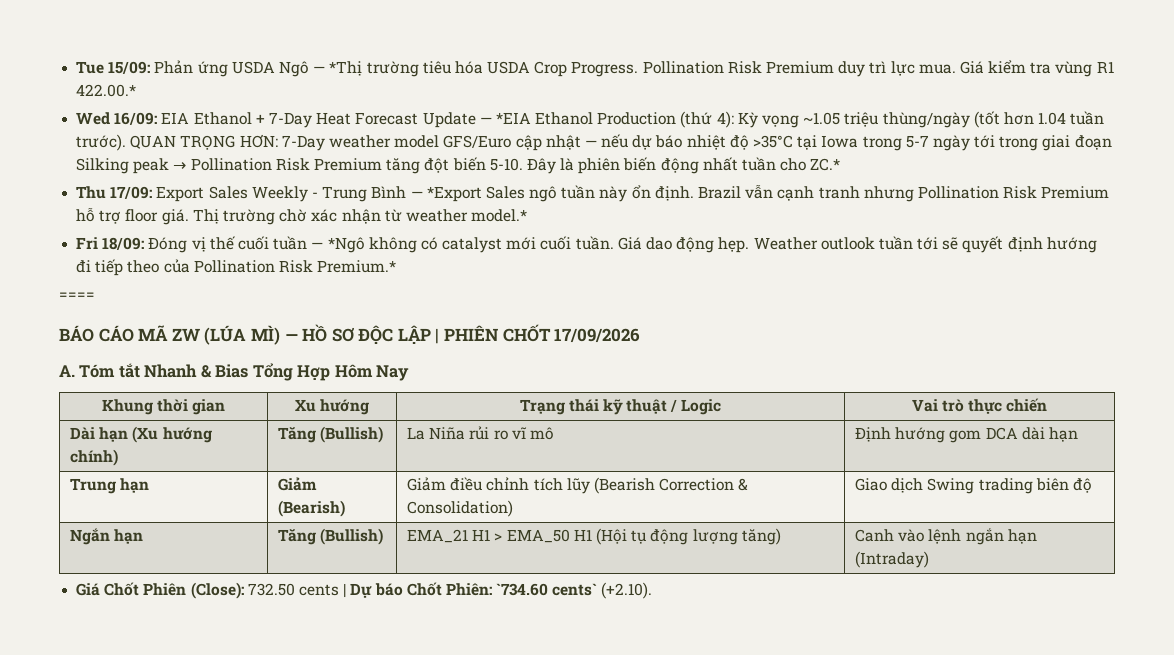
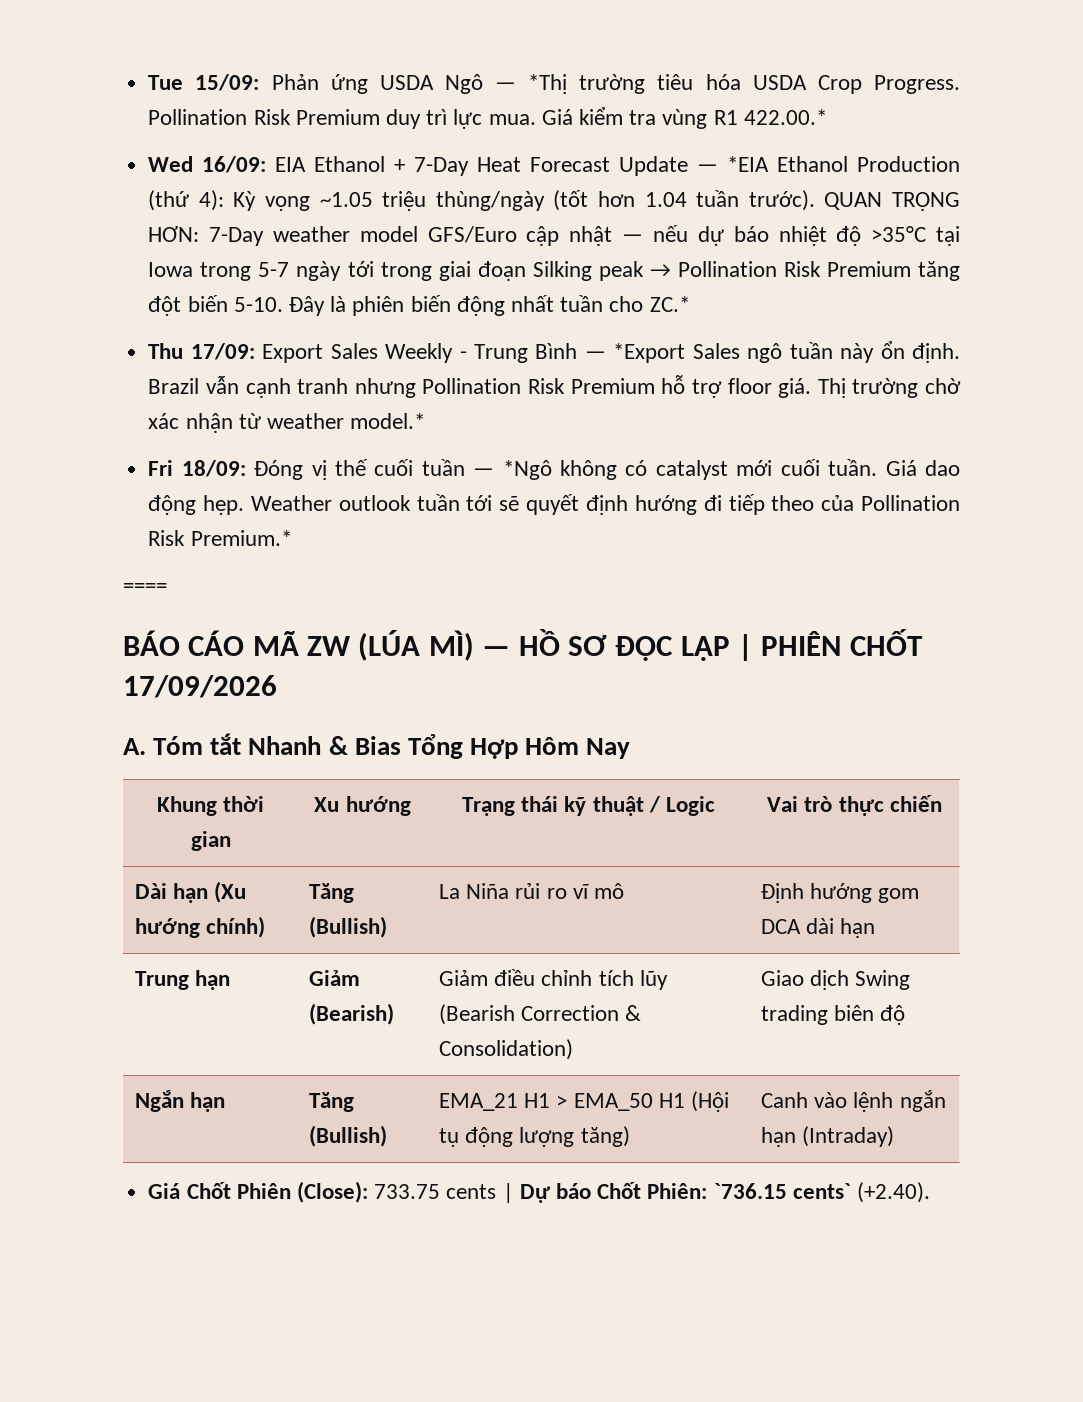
- Giá Chốt Phiên (Close): 732.50 cents | Dự báo Chốt Phiên: `734.60 cents` (+2.10).
+ Giá Chốt Phiên (Close): 733.75 cents | Dự báo Chốt Phiên: `736.15 cents` (+2.40).

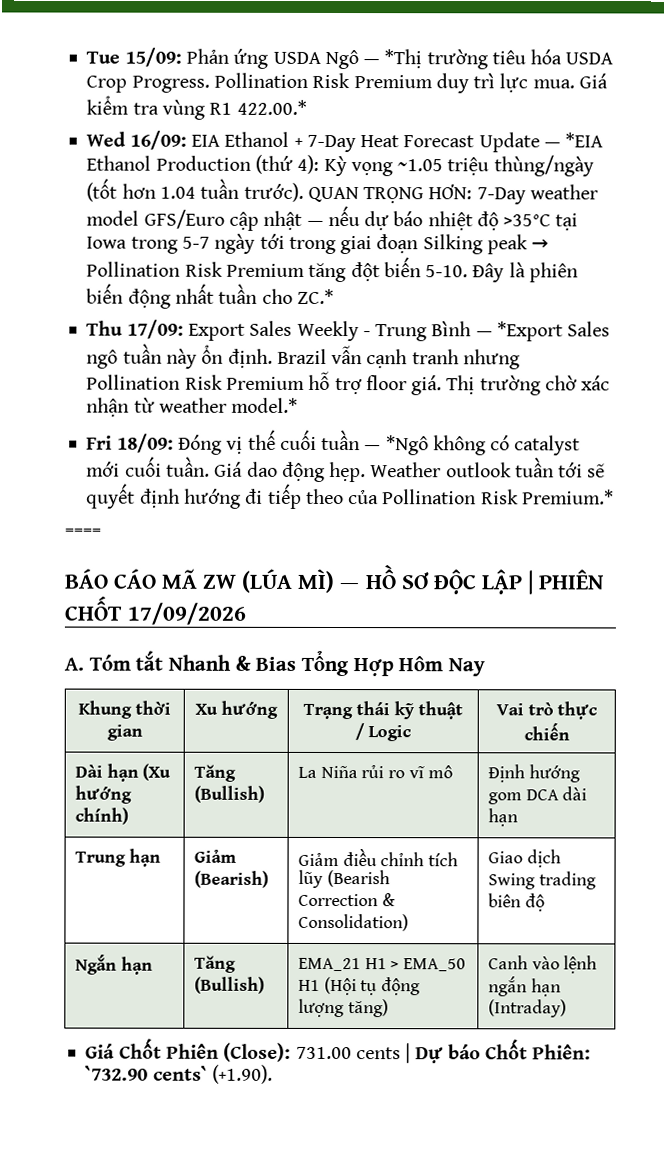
- Giá Chốt Phiên (Close): 733.75 cents | Dự báo Chốt Phiên: `736.15 cents` (+2.40).
+ Giá Chốt Phiên (Close): 731.00 cents | Dự báo Chốt Phiên: `732.90 cents` (+1.90).

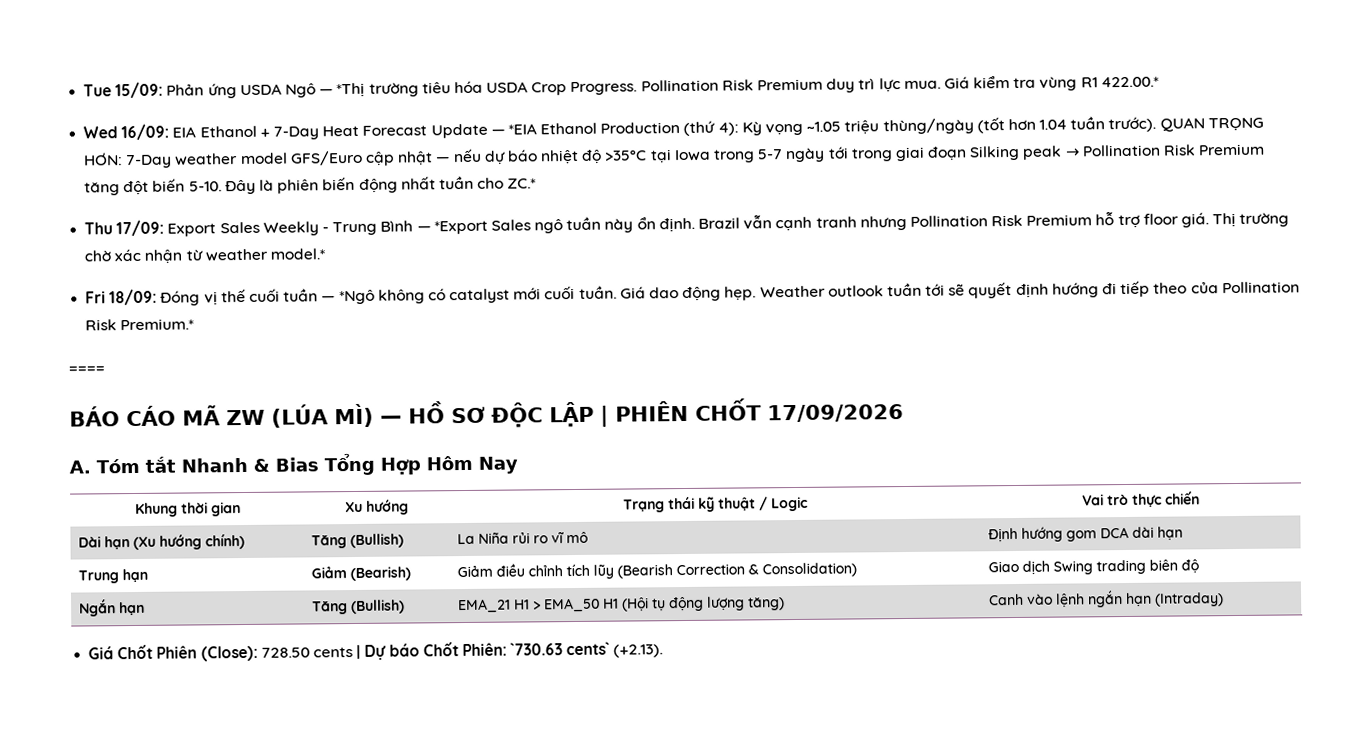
- Giá Chốt Phiên (Close): 731.00 cents | Dự báo Chốt Phiên: `732.90 cents` (+1.90).
+ Giá Chốt Phiên (Close): 728.50 cents | Dự báo Chốt Phiên: `730.63 cents` (+2.13).

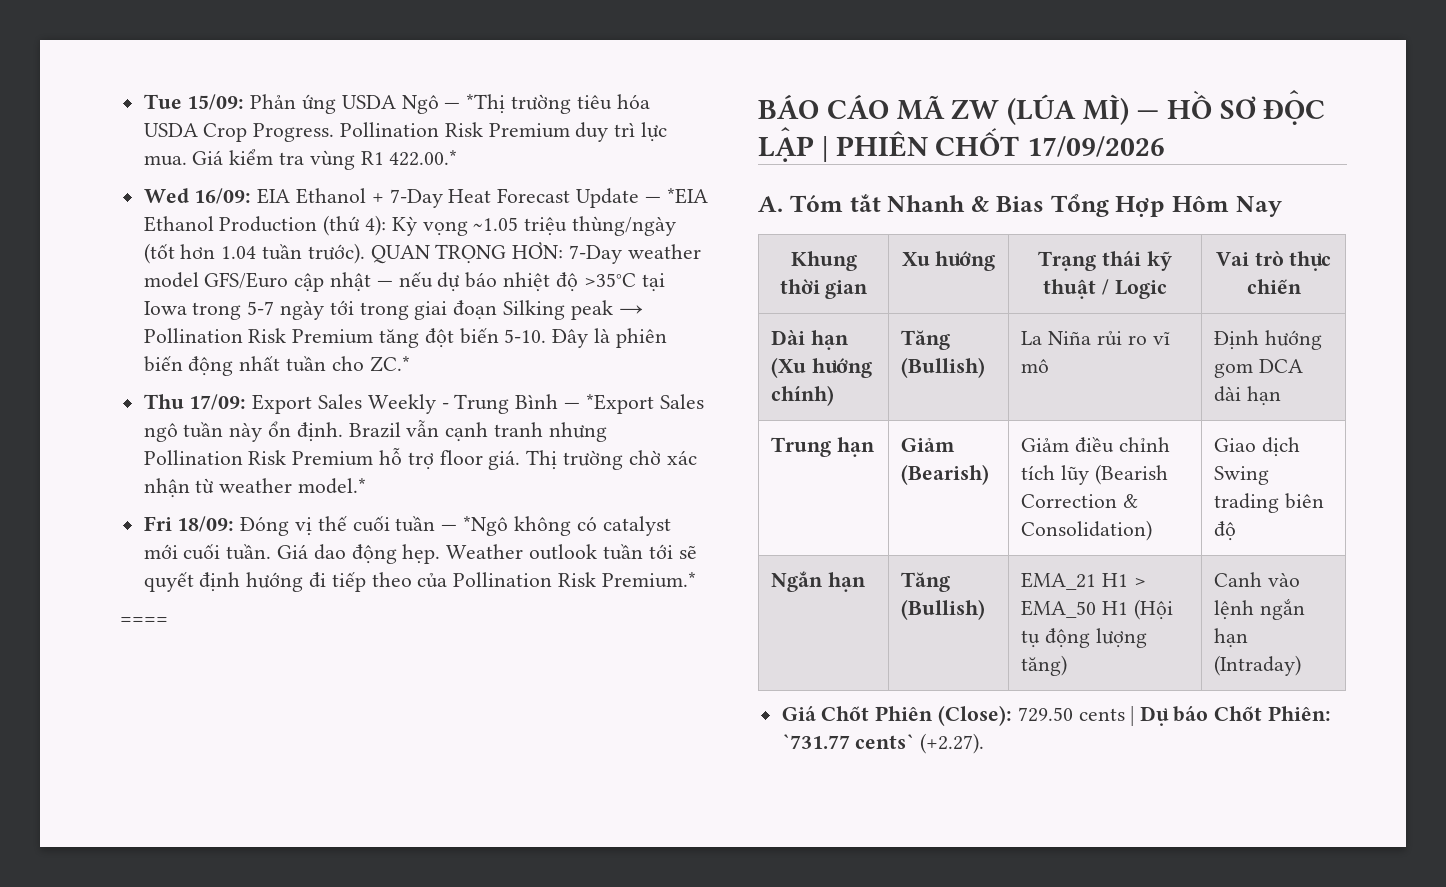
- Giá Chốt Phiên (Close): 728.50 cents | Dự báo Chốt Phiên: `730.63 cents` (+2.13).
+ Giá Chốt Phiên (Close): 729.50 cents | Dự báo Chốt Phiên: `731.77 cents` (+2.27).

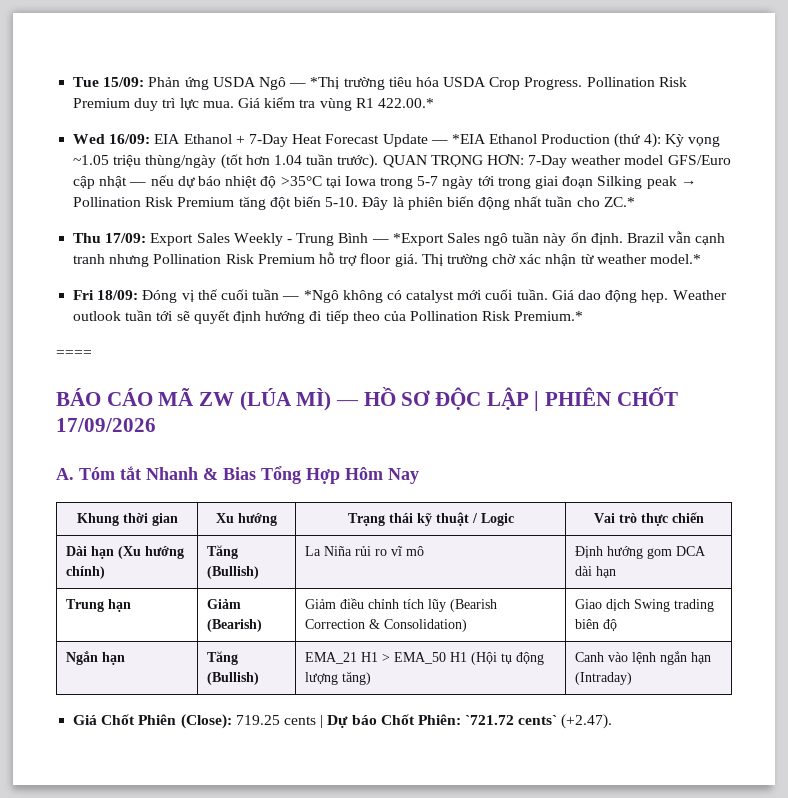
- Giá Chốt Phiên (Close): 729.50 cents | Dự báo Chốt Phiên: `731.77 cents` (+2.27).
+ Giá Chốt Phiên (Close): 719.25 cents | Dự báo Chốt Phiên: `721.72 cents` (+2.47).

